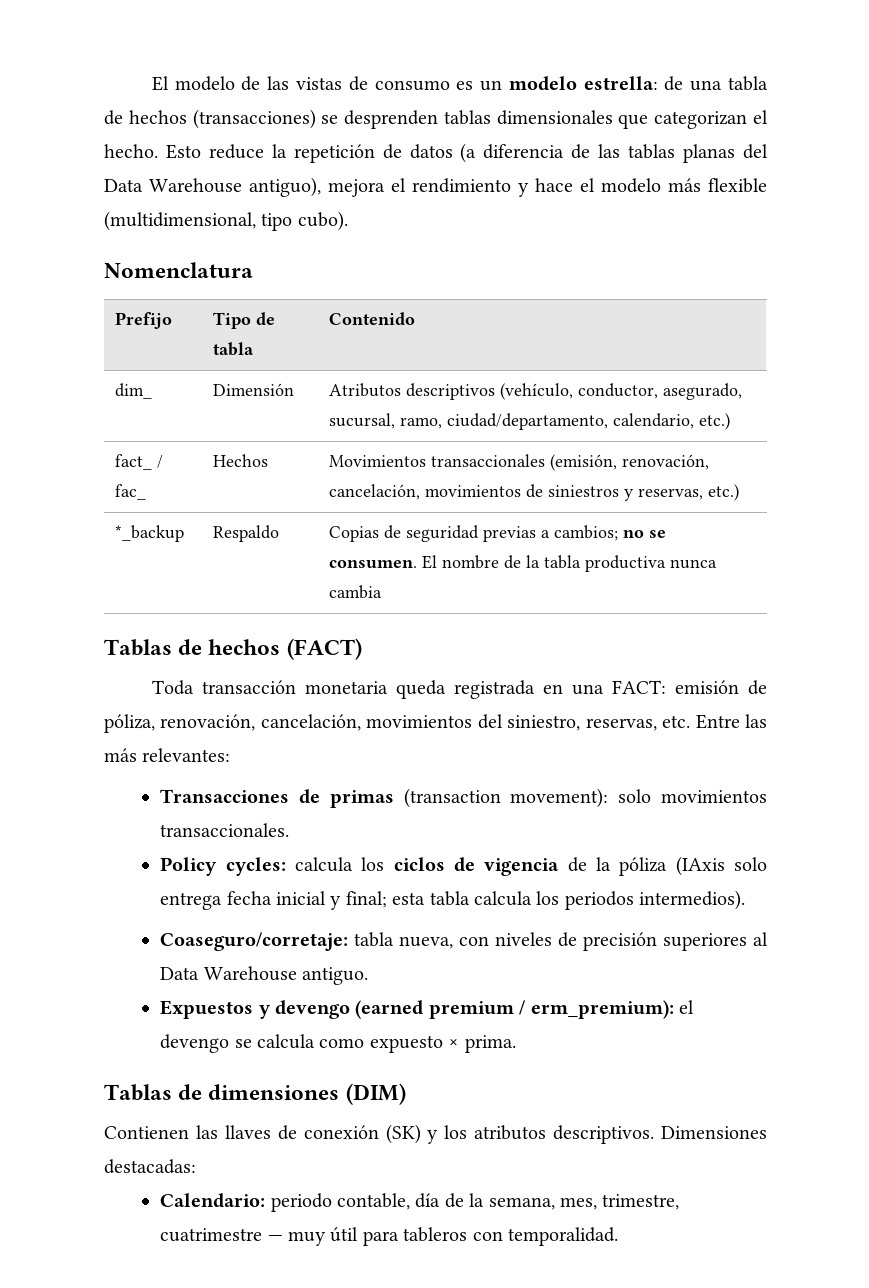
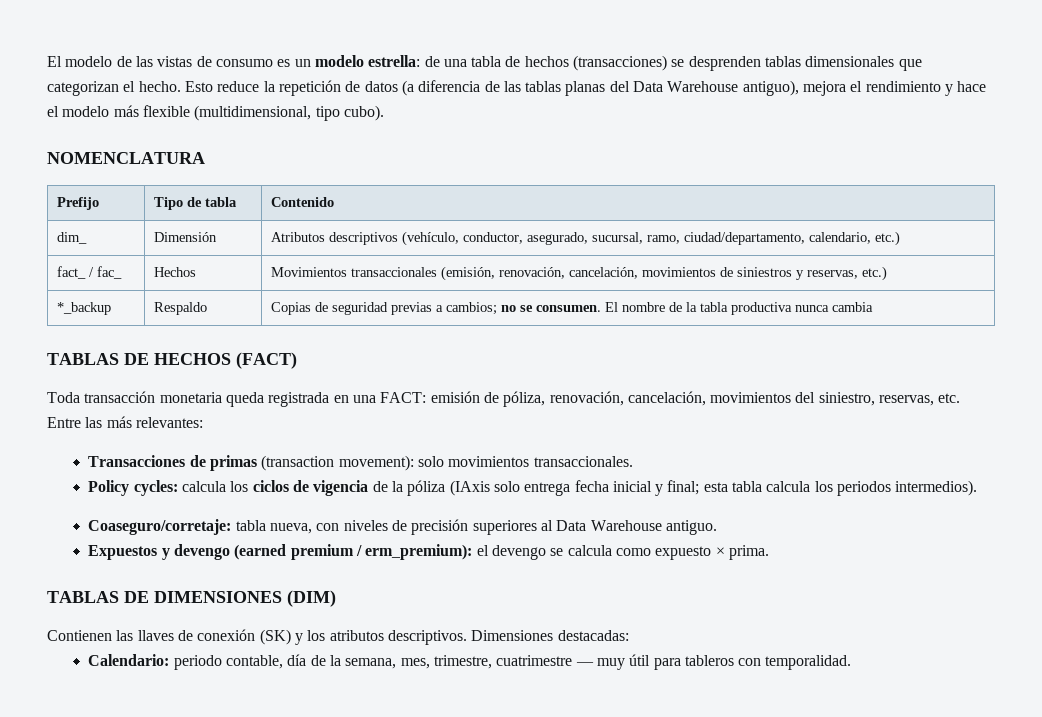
- Nomenclatura
+ NOMENCLATURA
- Tablas de hechos (FACT)
+ TABLAS DE HECHOS (FACT)
- Tablas de dimensiones (DIM)
+ TABLAS DE DIMENSIONES (DIM)

